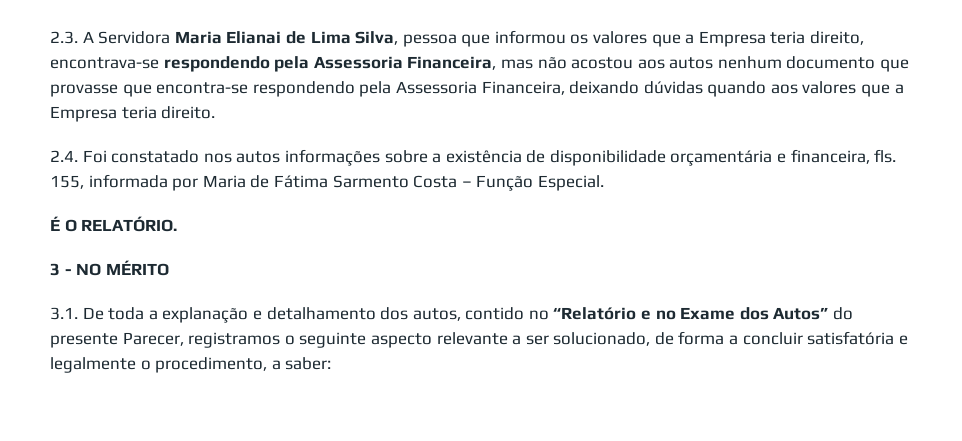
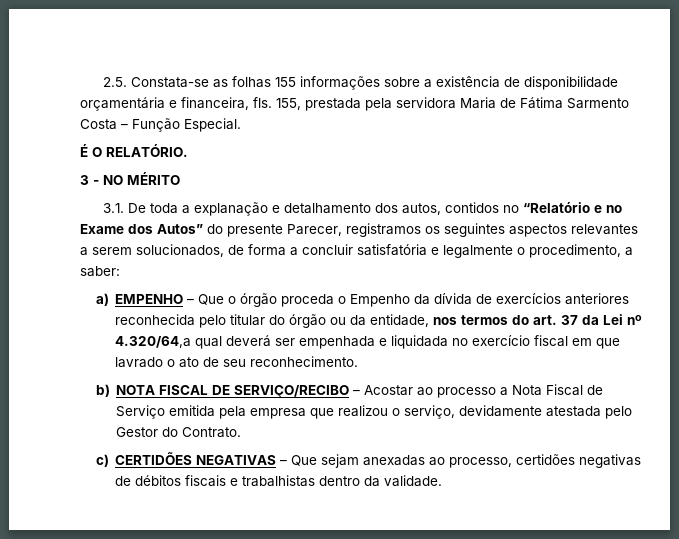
- 2.3. A Servidora Maria Elianai de Lima Silva, pessoa que informou os valores que a Empresa teria direito, encontrava-se respondendo pela Assessoria Financeira, mas não acostou aos autos nenhum documento que provasse que encontra-se respondendo pela Assessoria Financeira, deixando dúvidas quando aos valores que a Empresa teria direito.
- 2.4. Foi constatado nos autos informações sobre a existência de disponibilidade orçamentária e financeira, fls.
+ 2.5. Constata-se as folhas 155 informações sobre a existência de disponibilidade orçamentária e financeira, fls.
- 155, informada por Maria de Fátima Sarmento Costa – Função Especial.
+ 155, prestada pela servidora Maria de Fátima Sarmento Costa – Função Especial.
- 3.1. De toda a explanação e detalhamento dos autos, contido no “Relatório e no Exame dos Autos” do presente Parecer, registramos o seguinte aspecto relevante a ser solucionado, de forma a concluir satisfatória e legalmente o procedimento, a saber:
+ 3.1. De toda a explanação e detalhamento dos autos, contidos no “Relatório e no Exame dos Autos” do presente Parecer, registramos os seguintes aspectos relevantes a serem solucionados, de forma a concluir satisfatória e legalmente o procedimento, a saber:
+ a) EMPENHO – Que o órgão proceda o Empenho da dívida de exercícios anteriores reconhecida pelo titular do órgão ou da entidade, nos termos do art. 37 da Lei nº 4.320/64,a qual deverá ser empenhada e liquidada no exercício fiscal em que lavrado o ato de seu reconhecimento.
+ b) NOTA FISCAL DE SERVIÇO/RECIBO – Acostar ao processo a Nota Fiscal de Serviço emitida pela empresa que realizou o serviço, devidamente atestada pelo Gestor do Contrato.
+ c) CERTIDÕES NEGATIVAS – Que sejam anexadas ao processo, certidões negativas de débitos fiscais e trabalhistas dentro da validade.

